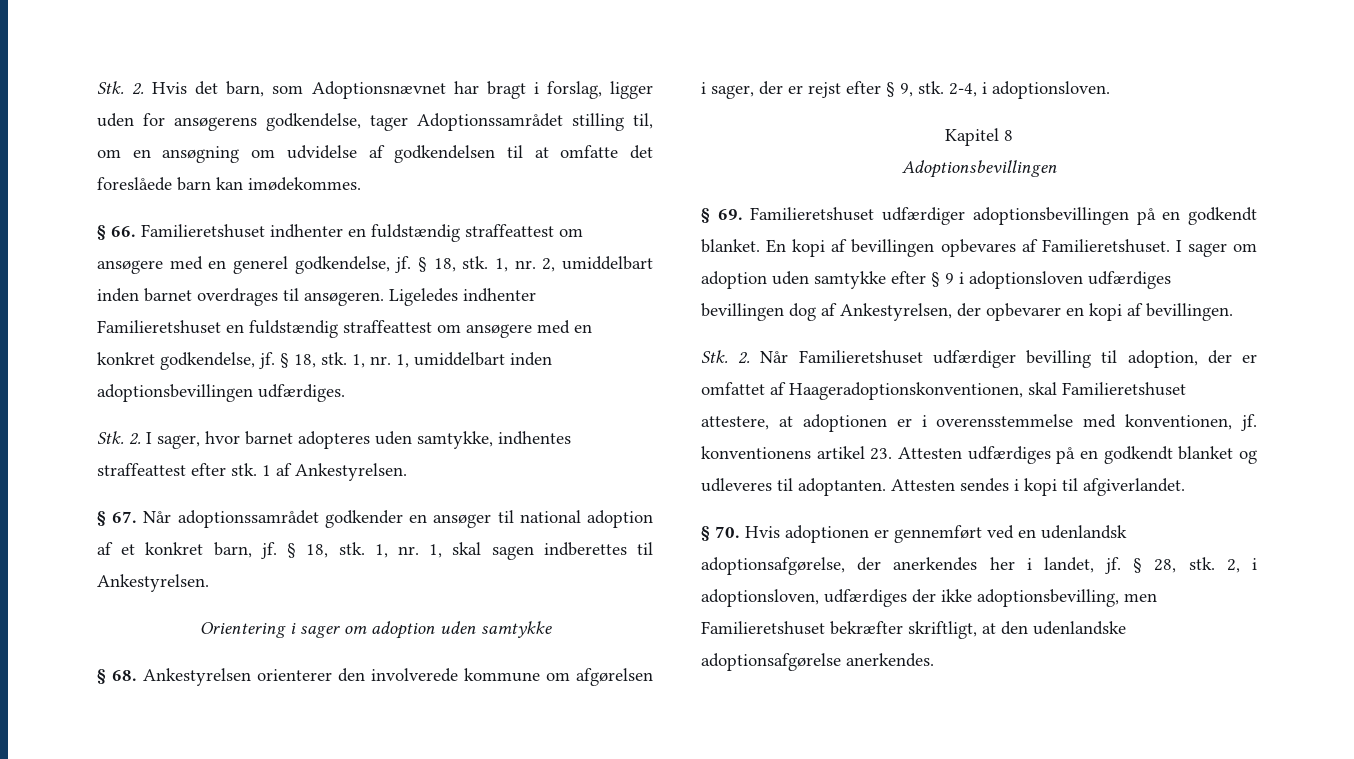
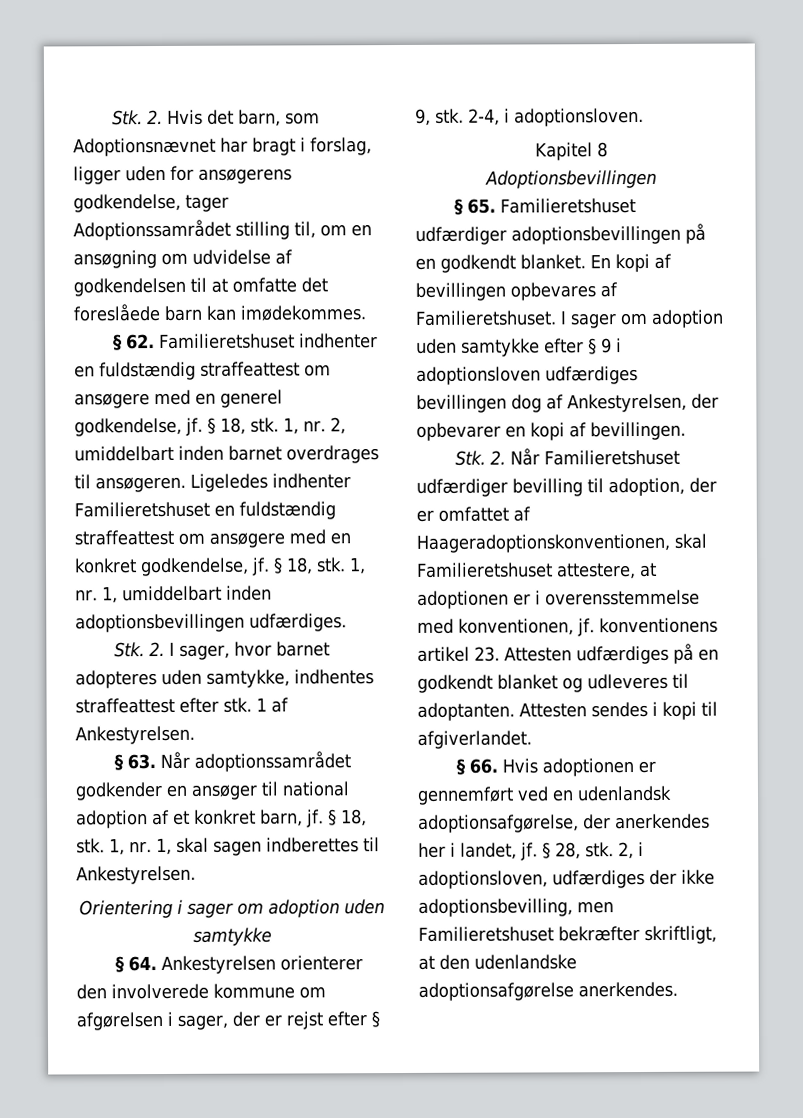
- § 66. Familieretshuset indhenter en fuldstændig straffeattest om ansøgere med en generel godkendelse, jf.
+ § 62. Familieretshuset indhenter en fuldstændig straffeattest om ansøgere med en generel godkendelse, jf.
- § 67. Når adoptionssamrådet godkender en ansøger til national adoption af et konkret barn, jf.
+ § 63. Når adoptionssamrådet godkender en ansøger til national adoption af et konkret barn, jf.
- § 68. Ankestyrelsen orienterer den involverede kommune om afgørelsen i sager, der er rejst efter § 9, stk.
+ § 64. Ankestyrelsen orienterer den involverede kommune om afgørelsen i sager, der er rejst efter § 9, stk.
- § 69. Familieretshuset udfærdiger adoptionsbevillingen på en godkendt blanket.
+ § 65. Familieretshuset udfærdiger adoptionsbevillingen på en godkendt blanket.
- § 70. Hvis adoptionen er gennemført ved en udenlandsk adoptionsafgørelse, der anerkendes her i landet, jf.
+ § 66. Hvis adoptionen er gennemført ved en udenlandsk adoptionsafgørelse, der anerkendes her i landet, jf.

